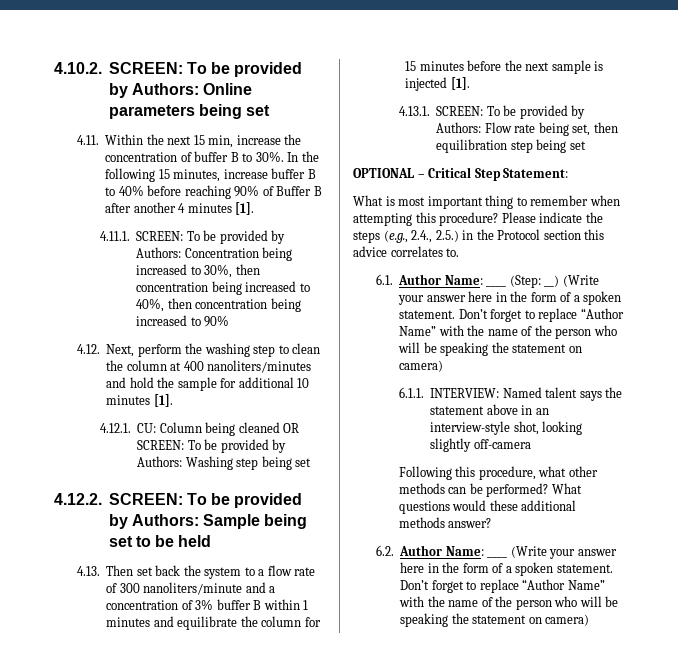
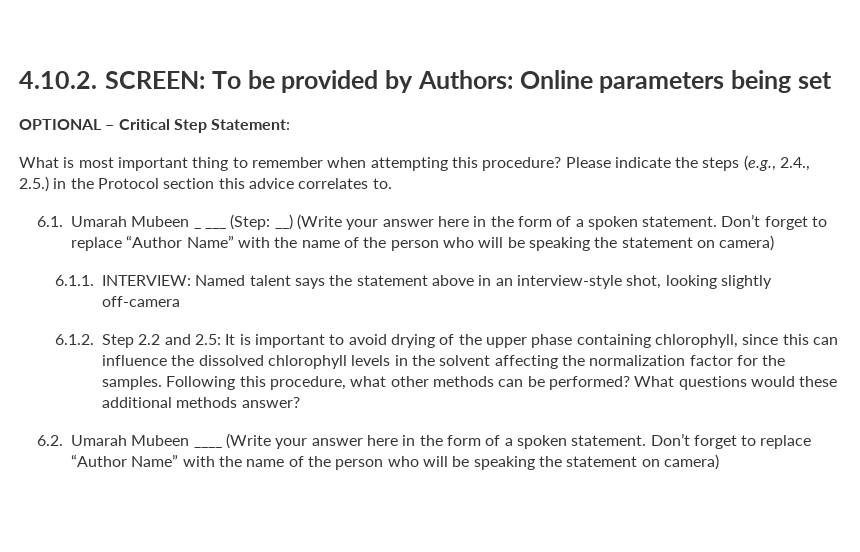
- 4.11. Within the next 15 min, increase the concentration of buffer B to 30%. In the following 15 minutes, increase buffer B to 40% before reaching 90% of Buffer B after another 4 minutes [1].
- 4.11.1. SCREEN: To be provided by Authors: Concentration being increased to 30%, then concentration being increased to 40%, then concentration being increased to 90%
- 4.12. Next, perform the washing step to clean the column at 400 nanoliters/minutes and hold the sample for additional 10 minutes [1].
- 4.12.1. CU: Column being cleaned OR SCREEN: To be provided by Authors: Washing step being set
- 4.12.2. SCREEN: To be provided by Authors: Sample being set to be held
- 4.13. Then set back the system to a flow rate of 300 nanoliters/minute and a concentration of 3% buffer B within 1 minutes and equilibrate the column for 15 minutes before the next sample is injected [1].
- 4.13.1. SCREEN: To be provided by Authors: Flow rate being set, then equilibration step being set
- 6.1. Author Name: ____ (Step: __) (Write your answer here in the form of a spoken statement.
+ 6.1. Umarah Mubeen _ ___ (Step: __) (Write your answer here in the form of a spoken statement.
+ 6.1.2. Step 2.2 and 2.5: It is important to avoid drying of the upper phase containing chlorophyll, since this can influence the dissolved chlorophyll levels in the solvent affecting the normalization factor for the samples.
- 6.2. Author Name: ____ (Write your answer here in the form of a spoken statement.
+ 6.2. Umarah Mubeen ____ (Write your answer here in the form of a spoken statement.

